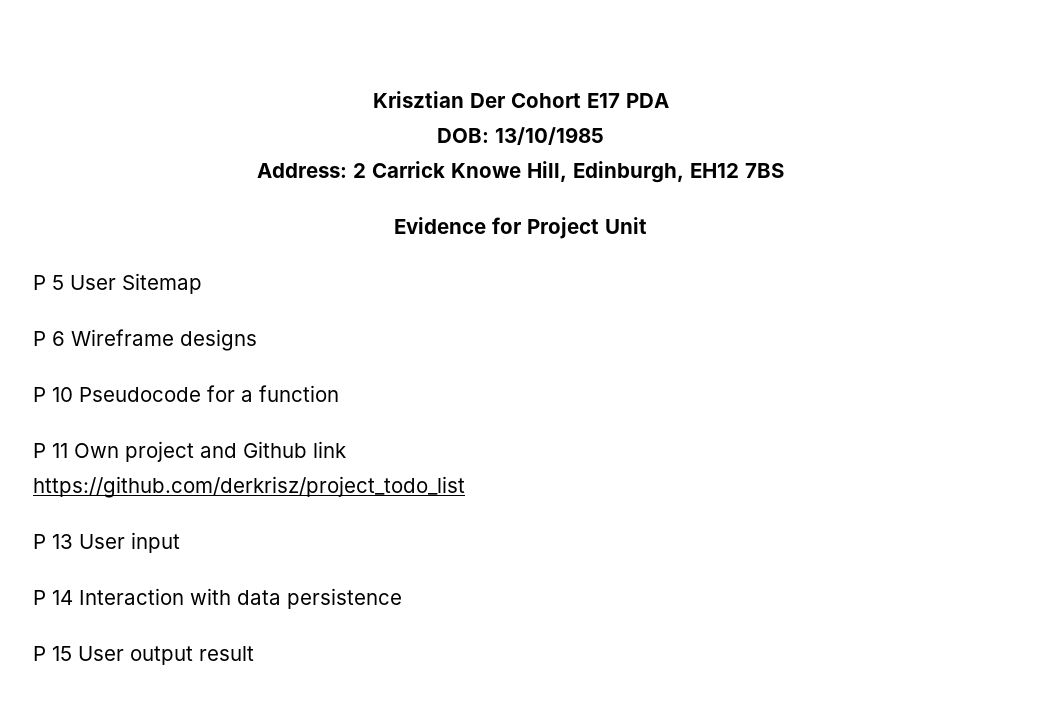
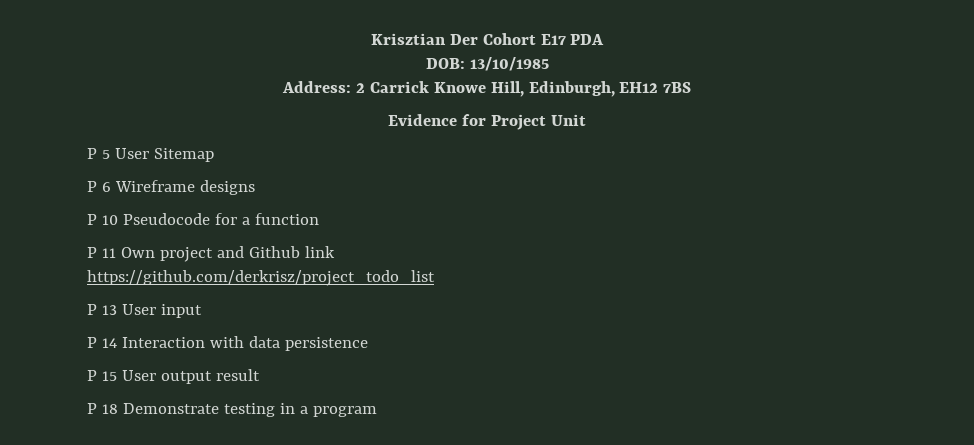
+ P 18 Demonstrate testing in a program

